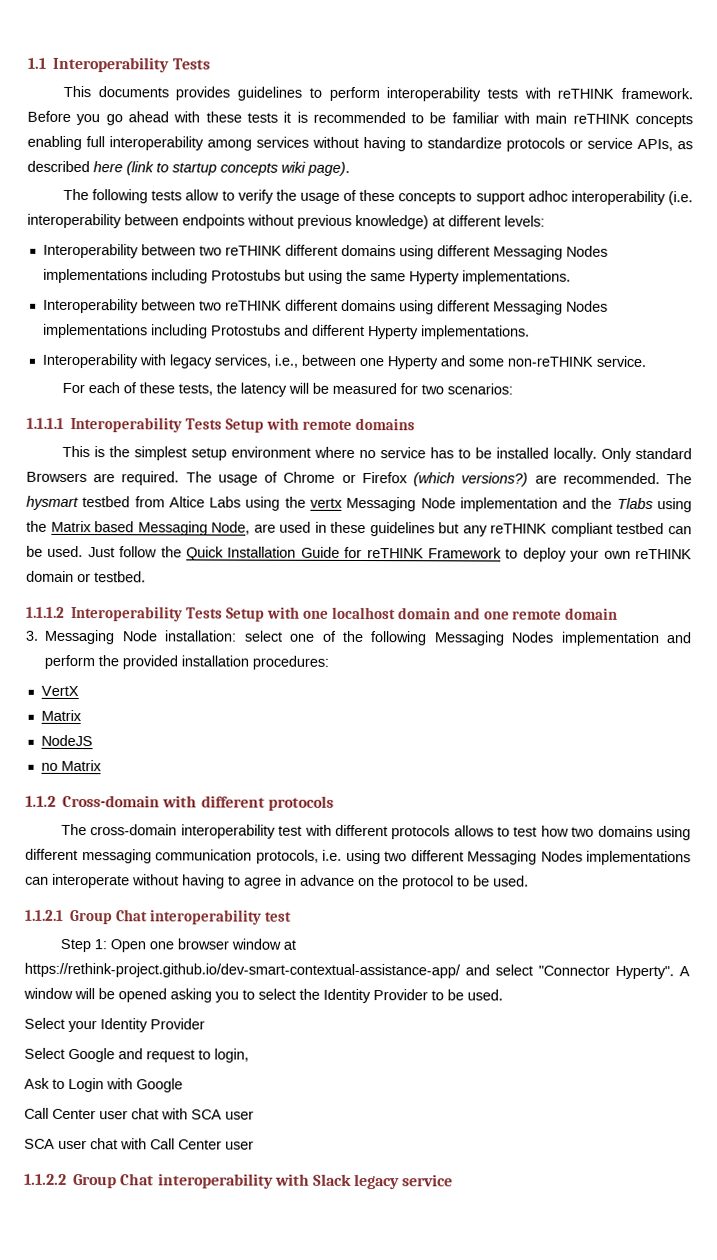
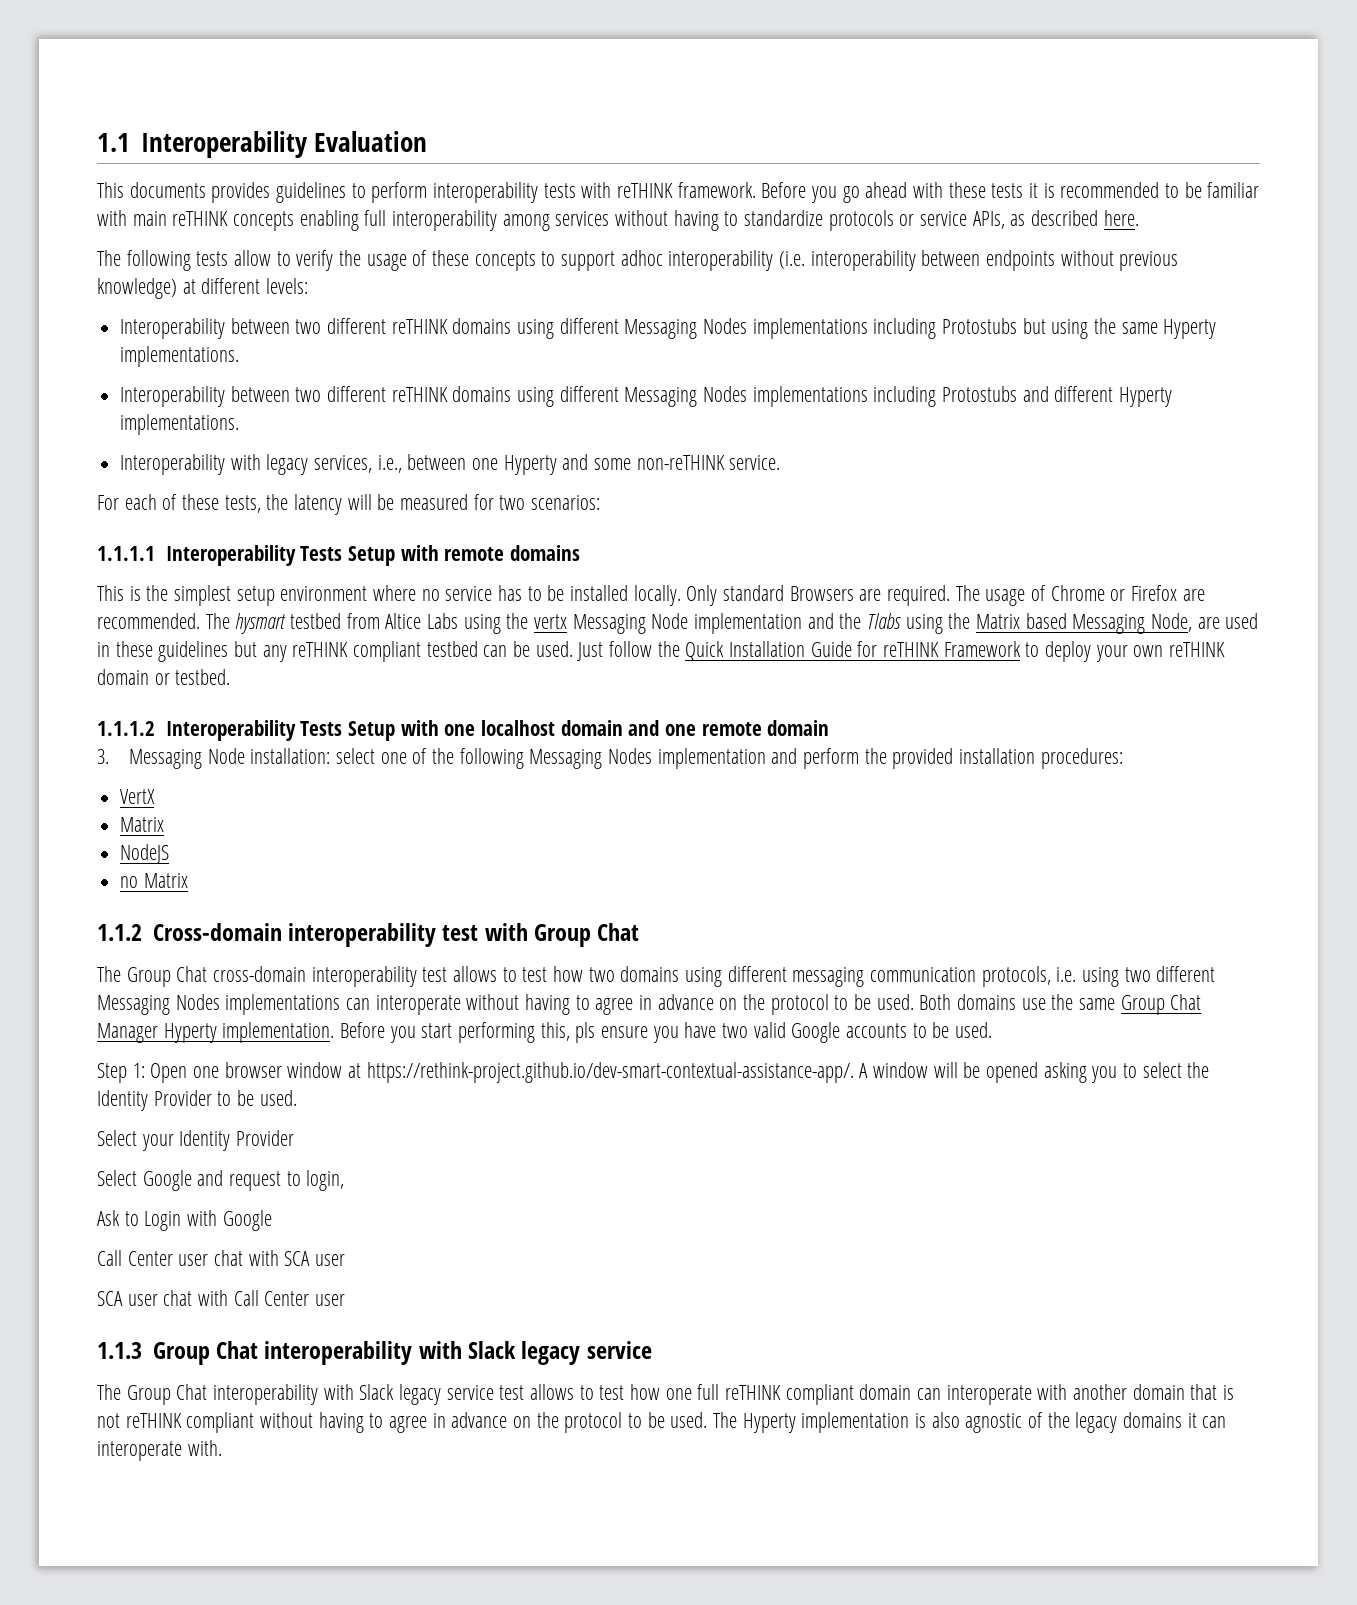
- 1.1 Interoperability Tests
+ 1.1 Interoperability Evaluation
- Before you go ahead with these tests it is recommended to be familiar with main reTHINK concepts enabling full interoperability among services without having to standardize protocols or service APIs, as described here (link to startup concepts wiki page).
+ Before you go ahead with these tests it is recommended to be familiar with main reTHINK concepts enabling full interoperability among services without having to standardize protocols or service APIs, as described here.
- Interoperability between two reTHINK different domains using different Messaging Nodes implementations including Protostubs but using the same Hyperty implementations.
+ Interoperability between two different reTHINK domains using different Messaging Nodes implementations including Protostubs but using the same Hyperty implementations.
- Interoperability between two reTHINK different domains using different Messaging Nodes implementations including Protostubs and different Hyperty implementations.
+ Interoperability between two different reTHINK domains using different Messaging Nodes implementations including Protostubs and different Hyperty implementations.
- The usage of Chrome or Firefox (which versions?) are recommended.
+ The usage of Chrome or Firefox are recommended.
- 1.1.2 Cross-domain with different protocols
- The cross-domain interoperability test with different protocols allows to test how two domains using different messaging communication protocols, i.e. using two different Messaging Nodes implementations can interoperate without having to agree in advance on the protocol to be used.
- 1.1.2.1 Group Chat interoperability test
+ 1.1.2 Cross-domain interoperability test with Group Chat
+ The Group Chat cross-domain interoperability test allows to test how two domains using different messaging communication protocols, i.e. using two different Messaging Nodes implementations can interoperate without having to agree in advance on the protocol to be used. Both domains use the same Group Chat Manager Hyperty implementation. Before you start performing this, pls ensure you have two valid Google accounts to be used.
- Step 1: Open one browser window at https://rethink-project.github.io/dev-smart-contextual-assistance-app/ and select "Connector Hyperty". A window will be opened asking you to select the Identity Provider to be used.
+ Step 1: Open one browser window at https://rethink-project.github.io/dev-smart-contextual-assistance-app/. A window will be opened asking you to select the Identity Provider to be used.
- 1.1.2.2 Group Chat interoperability with Slack legacy service
+ 1.1.3 Group Chat interoperability with Slack legacy service
+ The Group Chat interoperability with Slack legacy service test allows to test how one full reTHINK compliant domain can interoperate with another domain that is not reTHINK compliant without having to agree in advance on the protocol to be used. The Hyperty implementation is also agnostic of the legacy domains it can interoperate with.

